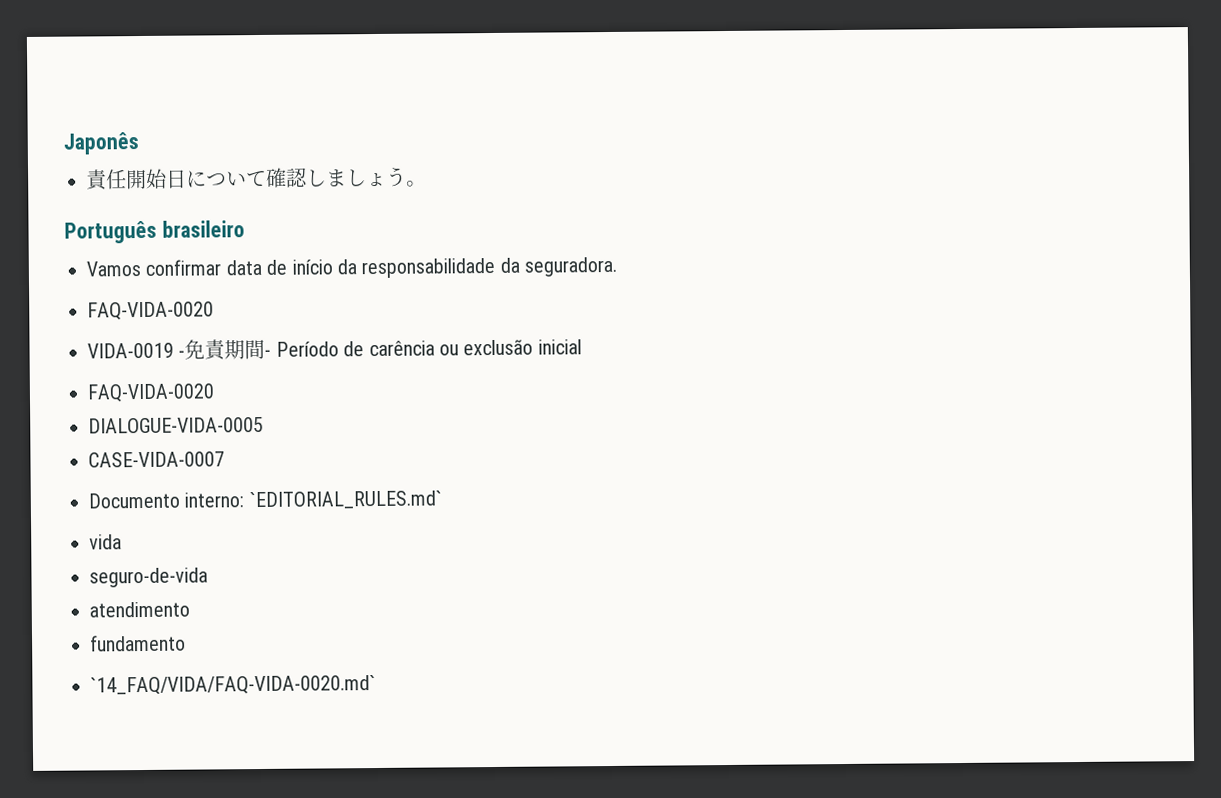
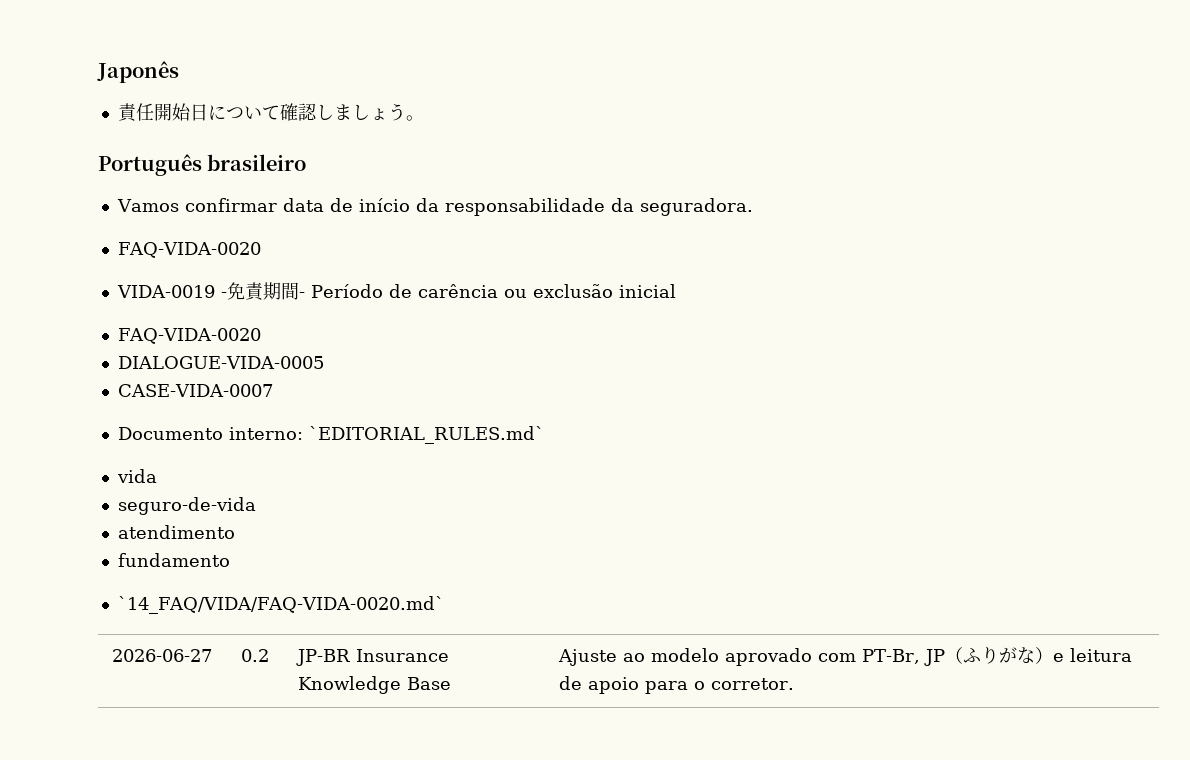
+ 2026-06-27 | 0.2 | JP-BR Insurance Knowledge Base | Ajuste ao modelo aprovado com PT-Br, JP（ふりがな）e leitura de apoio para o corretor.

